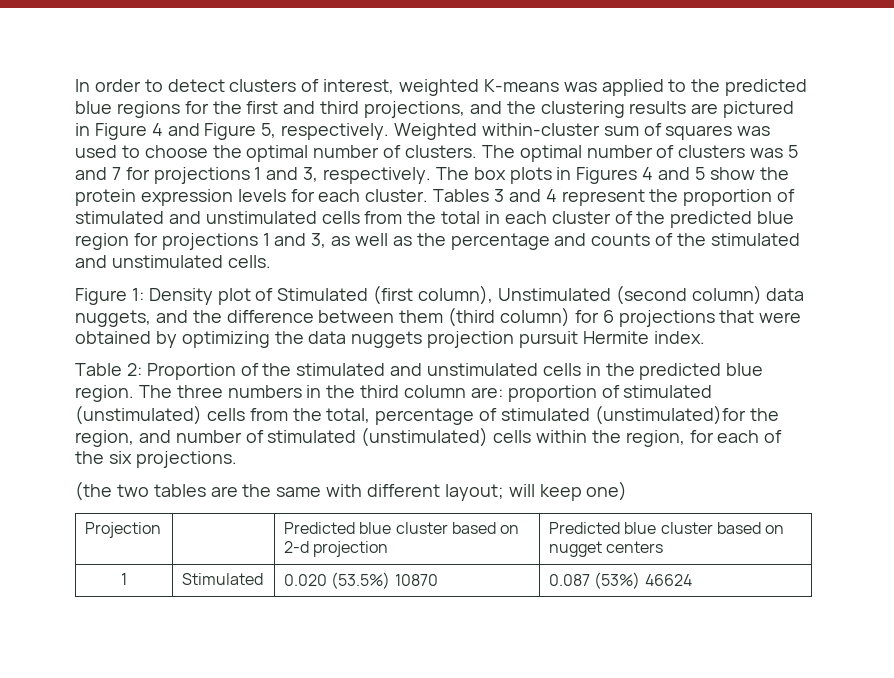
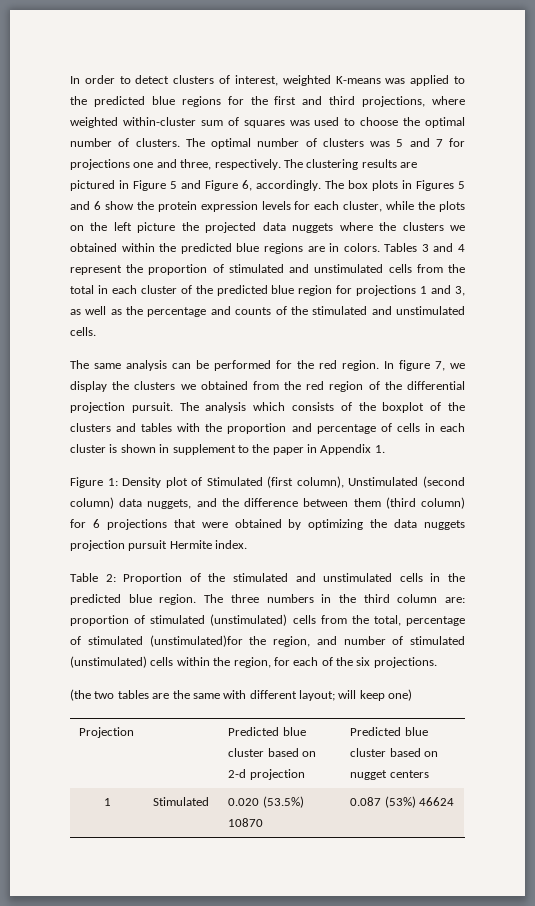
- In order to detect clusters of interest, weighted K-means was applied to the predicted blue regions for the first and third projections, and the clustering results are pictured in Figure 4 and Figure 5, respectively. Weighted within-cluster sum of squares was used to choose the optimal number of clusters.
+ In order to detect clusters of interest, weighted K-means was applied to the predicted blue regions for the first and third projections, where weighted within-cluster sum of squares was used to choose the optimal number of clusters.
- The optimal number of clusters was 5 and 7 for projections 1 and 3, respectively.
+ The optimal number of clusters was 5 and 7 for projections one and three, respectively. The clustering results are pictured in Figure 5 and Figure 6, accordingly.
- The box plots in Figures 4 and 5 show the protein expression levels for each cluster.
+ The box plots in Figures 5 and 6 show the protein expression levels for each cluster, while the plots on the left picture the projected data nuggets where the clusters we obtained within the predicted blue regions are in colors.
+ The same analysis can be performed for the red region. In figure 7, we display the clusters we obtained from the red region of the differential projection pursuit. The analysis which consists of the boxplot of the clusters and tables with the proportion and percentage of cells in each cluster is shown in supplement to the paper in Appendix 1.

